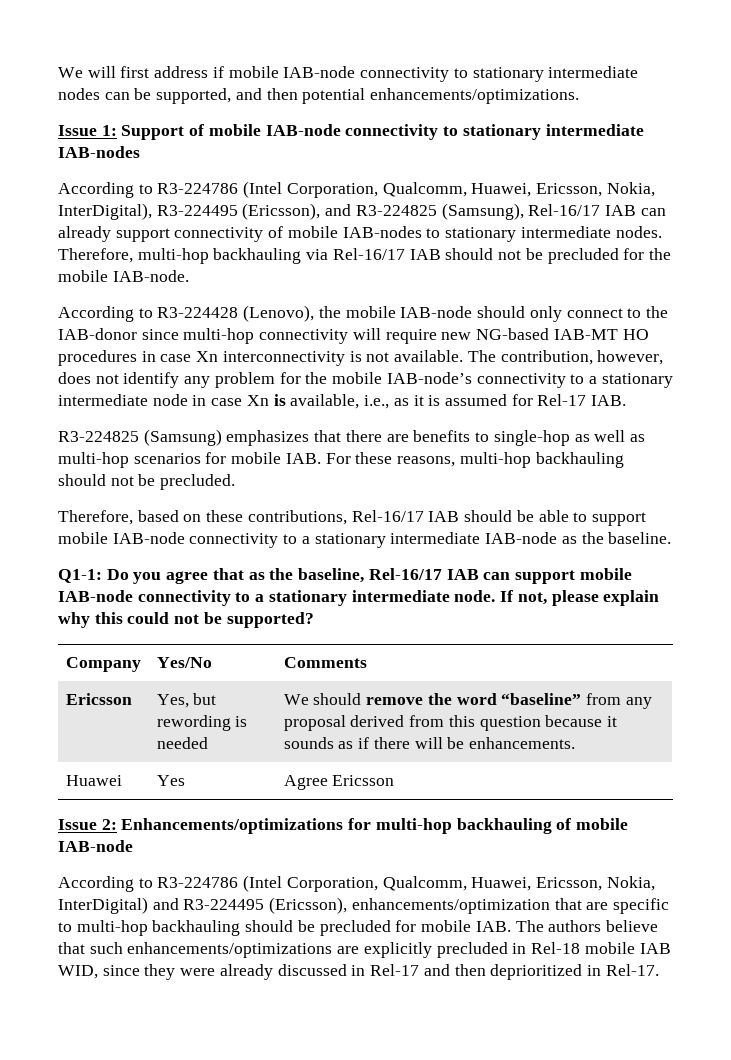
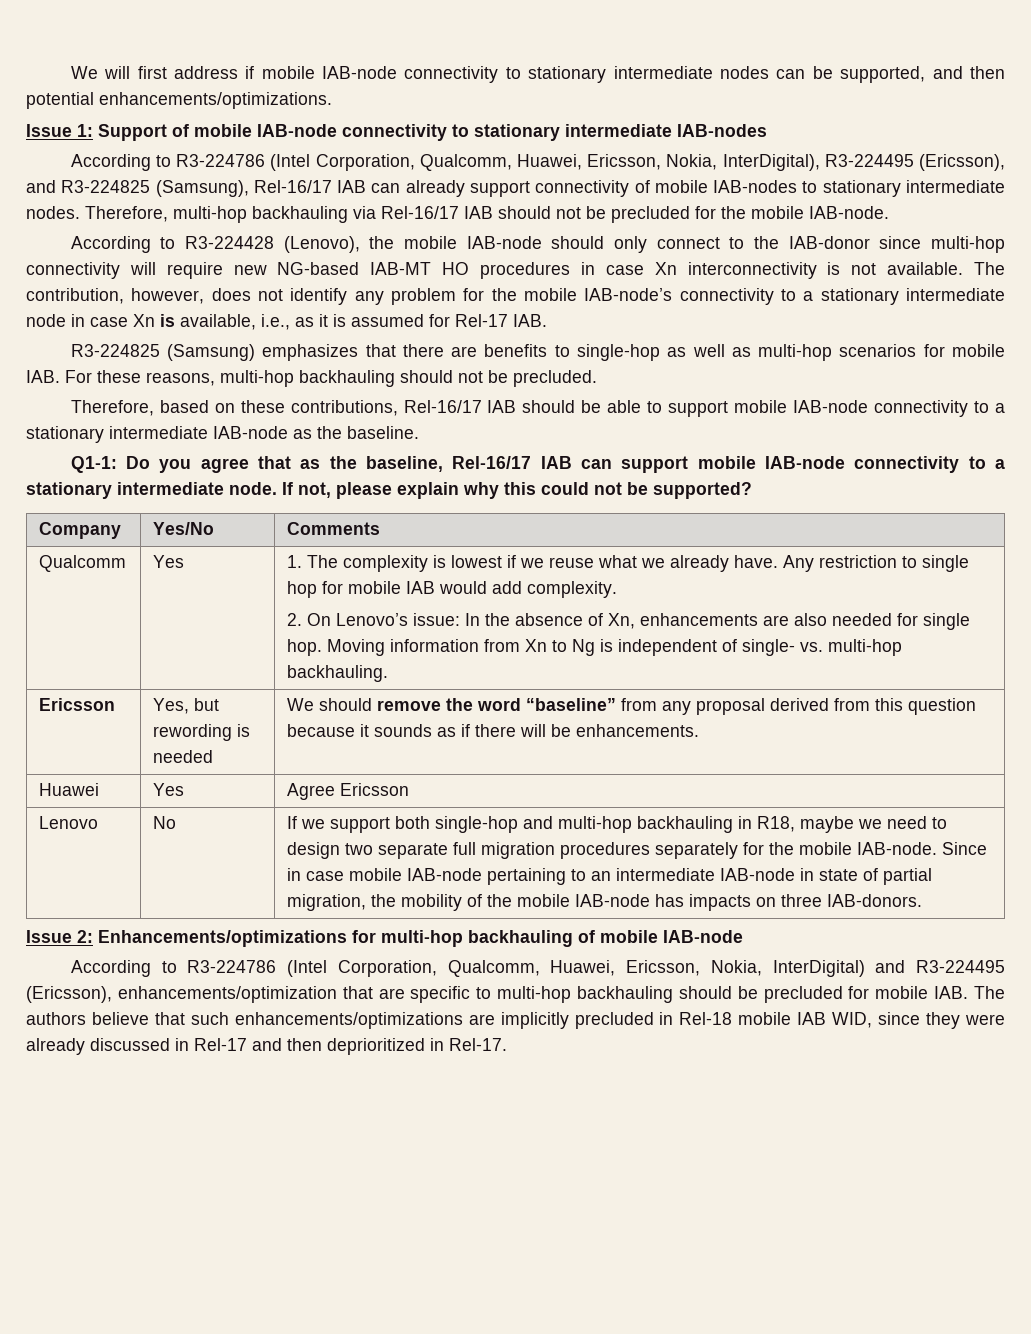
+ Qualcomm | Yes | 1. The complexity is lowest if we reuse what we already have. Any restriction to single hop for mobile IAB would add complexity.
+ 2. On Lenovo’s issue: In the absence of Xn, enhancements are also needed for single hop. Moving information from Xn to Ng is independent of single- vs. multi-hop backhauling.
+ Lenovo | No | If we support both single-hop and multi-hop backhauling in R18, maybe we need to design two separate full migration procedures separately for the mobile IAB-node. Since in case mobile IAB-node pertaining to an intermediate IAB-node in state of partial migration, the mobility of the mobile IAB-node has impacts on three IAB-donors.
- According to R3-224786 (Intel Corporation, Qualcomm, Huawei, Ericsson, Nokia, InterDigital) and R3-224495 (Ericsson), enhancements/optimization that are specific to multi-hop backhauling should be precluded for mobile IAB. The authors believe that such enhancements/optimizations are explicitly precluded in Rel-18 mobile IAB WID, since they were already discussed in Rel-17 and then deprioritized in Rel-17.
+ According to R3-224786 (Intel Corporation, Qualcomm, Huawei, Ericsson, Nokia, InterDigital) and R3-224495 (Ericsson), enhancements/optimization that are specific to multi-hop backhauling should be precluded for mobile IAB. The authors believe that such enhancements/optimizations are implicitly precluded in Rel-18 mobile IAB WID, since they were already discussed in Rel-17 and then deprioritized in Rel-17.

